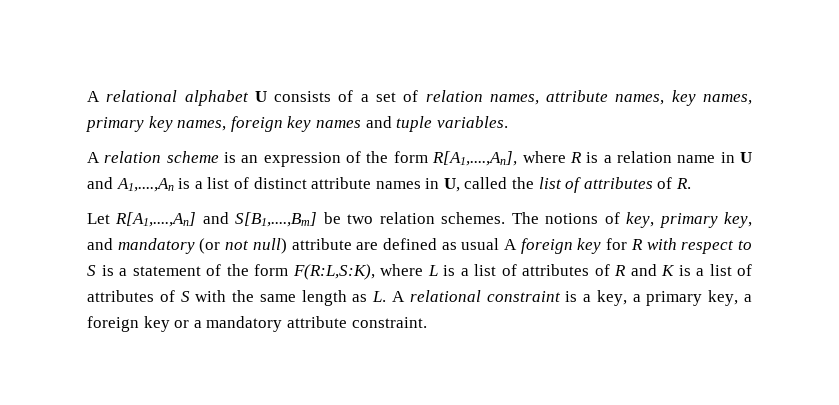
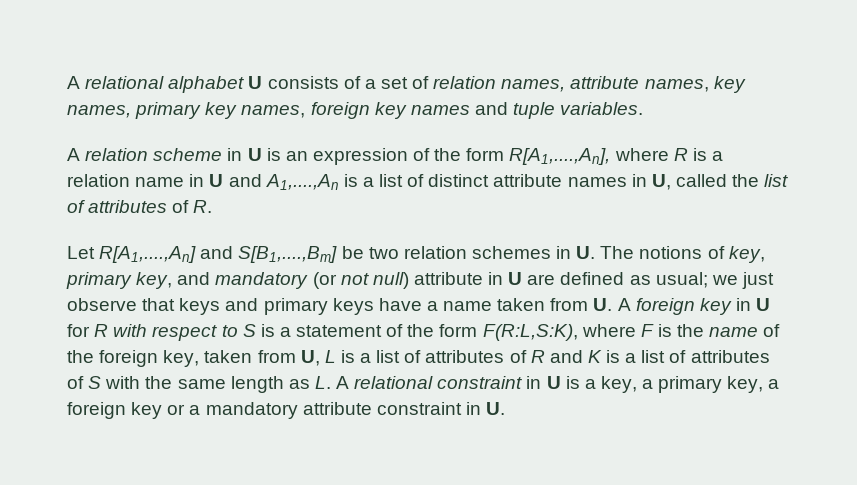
- A relation scheme is an expression of the form R[A1,....,An], where R is a relation name in U and A1,....,An is a list of distinct attribute names in U, called the list of attributes of R.
+ A relation scheme in U is an expression of the form R[A1,....,An], where R is a relation name in U and A1,....,An is a list of distinct attribute names in U, called the list of attributes of R.
- Let R[A1,....,An] and S[B1,....,Bm] be two relation schemes. The notions of key, primary key, and mandatory (or not null) attribute are defined as usual A foreign key for R with respect to S is a statement of the form F(R:L,S:K), where L is a list of attributes of R and K is a list of attributes of S with the same length as L. A relational constraint is a key, a primary key, a foreign key or a mandatory attribute constraint.
+ Let R[A1,....,An] and S[B1,....,Bm] be two relation schemes in U. The notions of key, primary key, and mandatory (or not null) attribute in U are defined as usual; we just observe that keys and primary keys have a name taken from U. A foreign key in U for R with respect to S is a statement of the form F(R:L,S:K), where F is the name of the foreign key, taken from U, L is a list of attributes of R and K is a list of attributes of S with the same length as L. A relational constraint in U is a key, a primary key, a foreign key or a mandatory attribute constraint in U.

